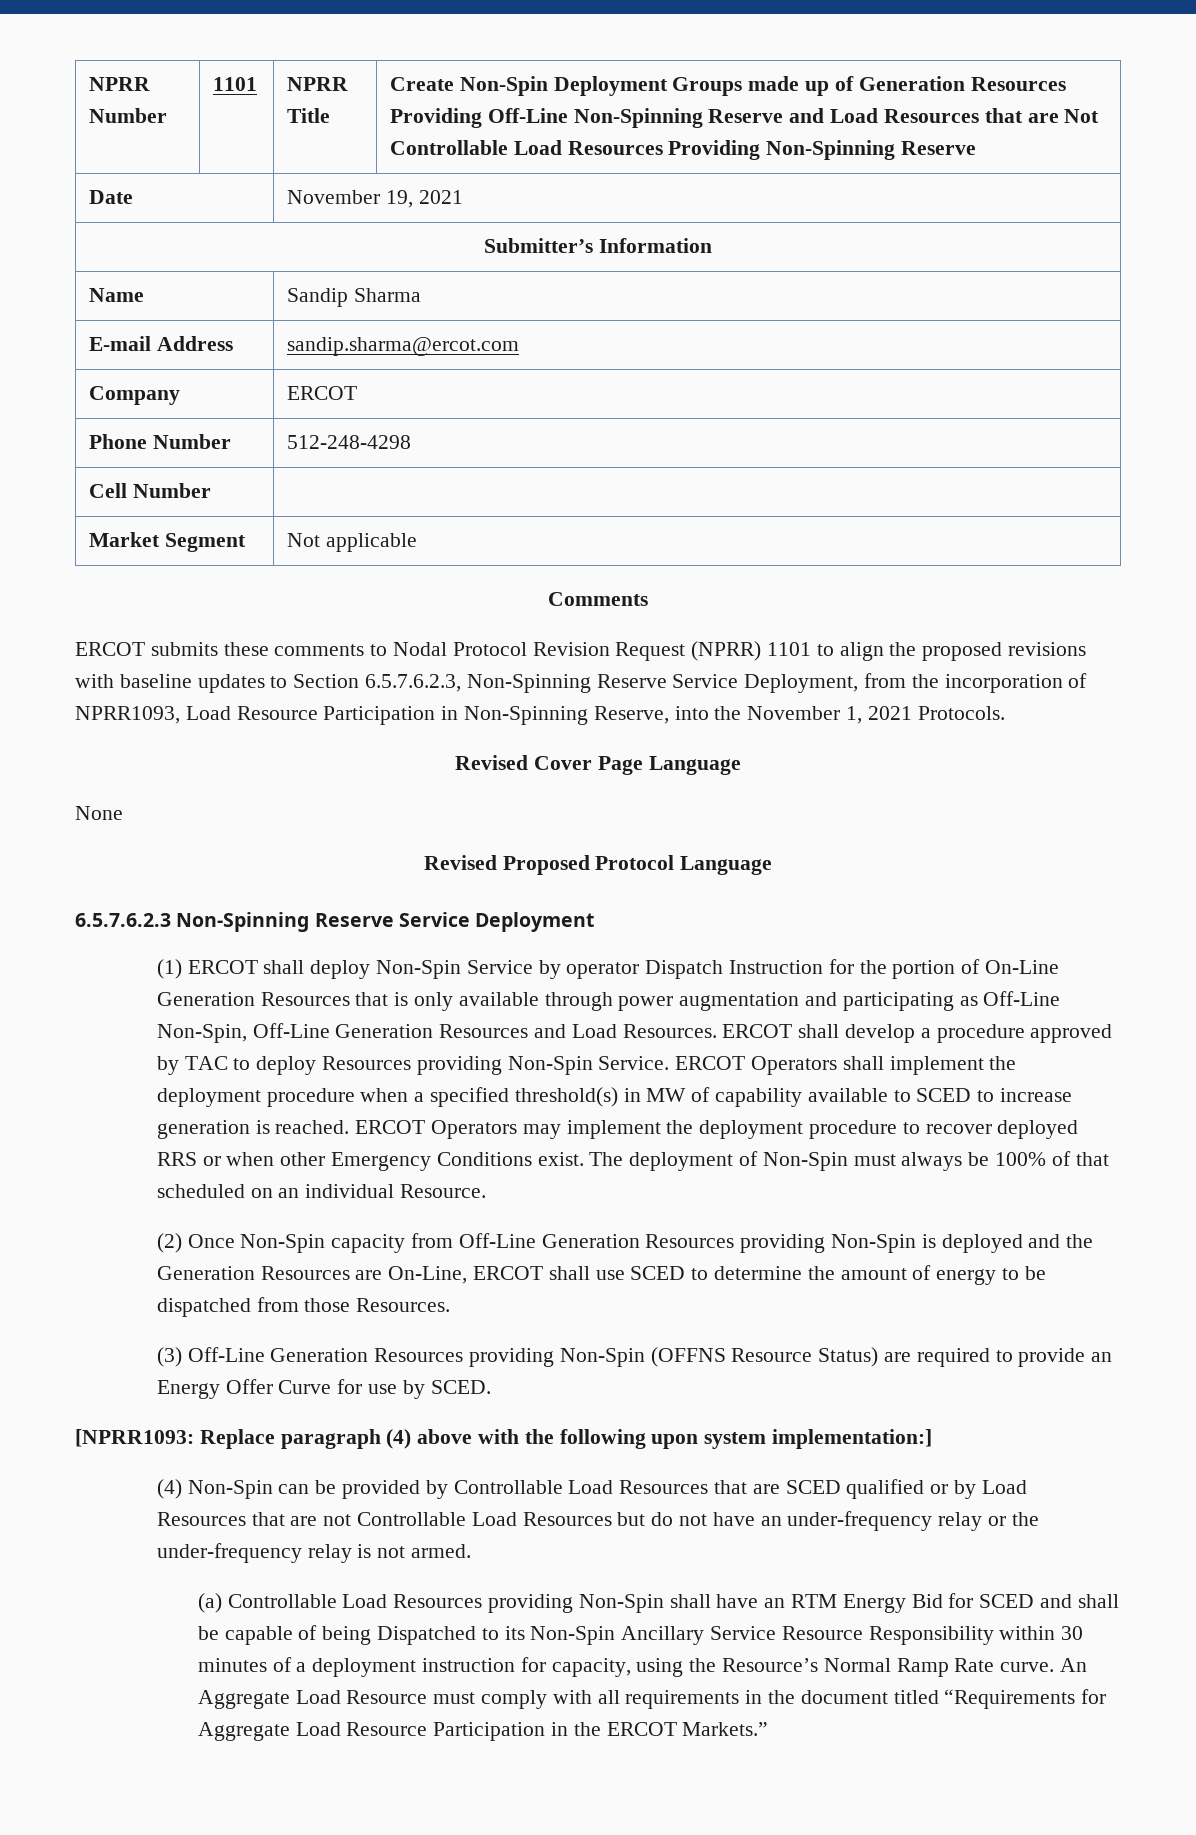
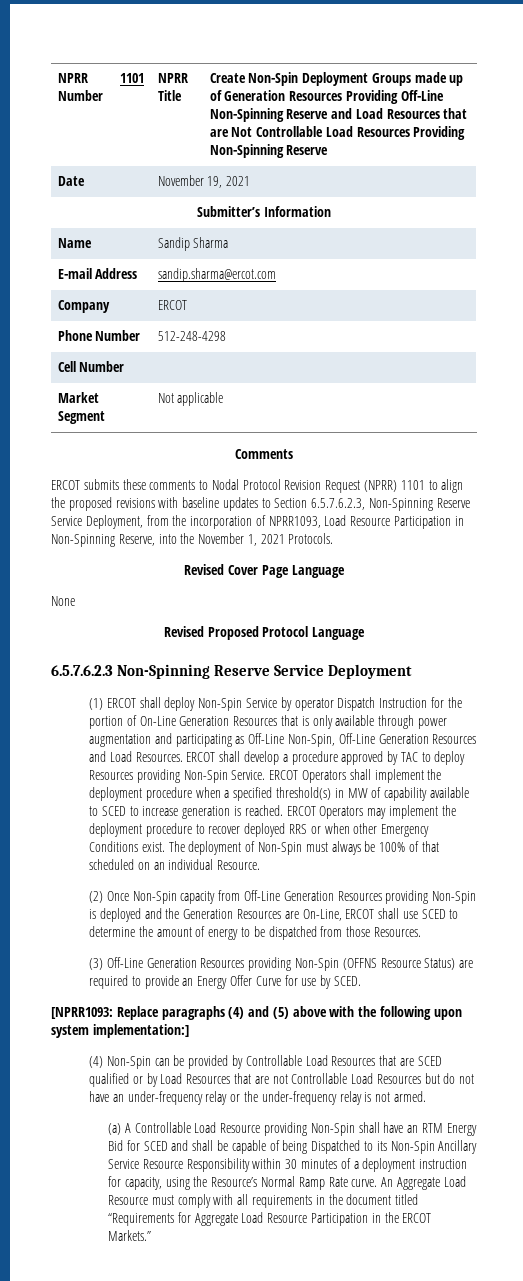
- [NPRR1093: Replace paragraph (4) above with the following upon system implementation:]
+ [NPRR1093: Replace paragraphs (4) and (5) above with the following upon system implementation:]
- (a) Controllable Load Resources providing Non-Spin shall have an RTM Energy Bid for SCED and shall be capable of being Dispatched to its Non-Spin Ancillary Service Resource Responsibility within 30 minutes of a deployment instruction for capacity, using the Resource’s Normal Ramp Rate curve.
+ (a) A Controllable Load Resource providing Non-Spin shall have an RTM Energy Bid for SCED and shall be capable of being Dispatched to its Non-Spin Ancillary Service Resource Responsibility within 30 minutes of a deployment instruction for capacity, using the Resource’s Normal Ramp Rate curve.

